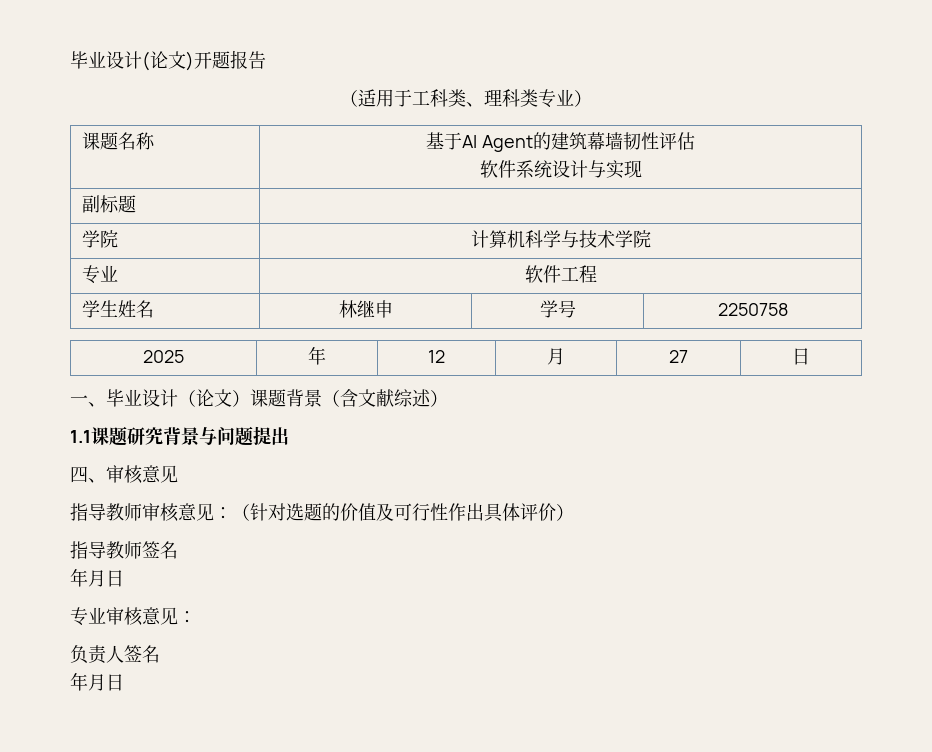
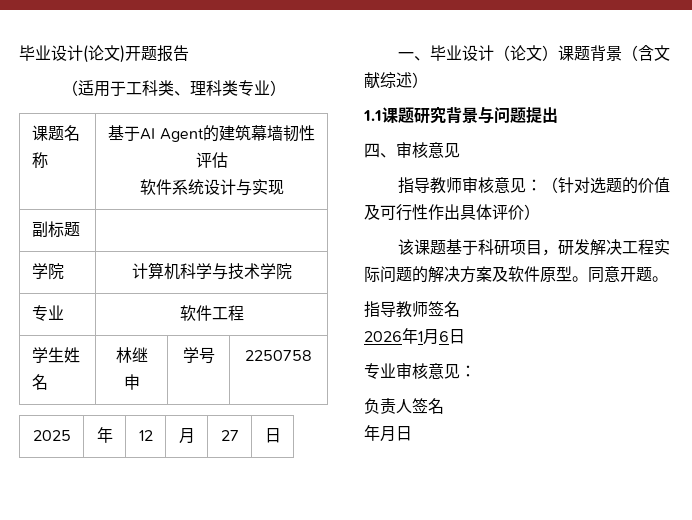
+ 该课题基于科研项目，研发解决工程实际问题的解决方案及软件原型。同意开题。
  指导教师签名
- 年月日
+ 2026年1月6日

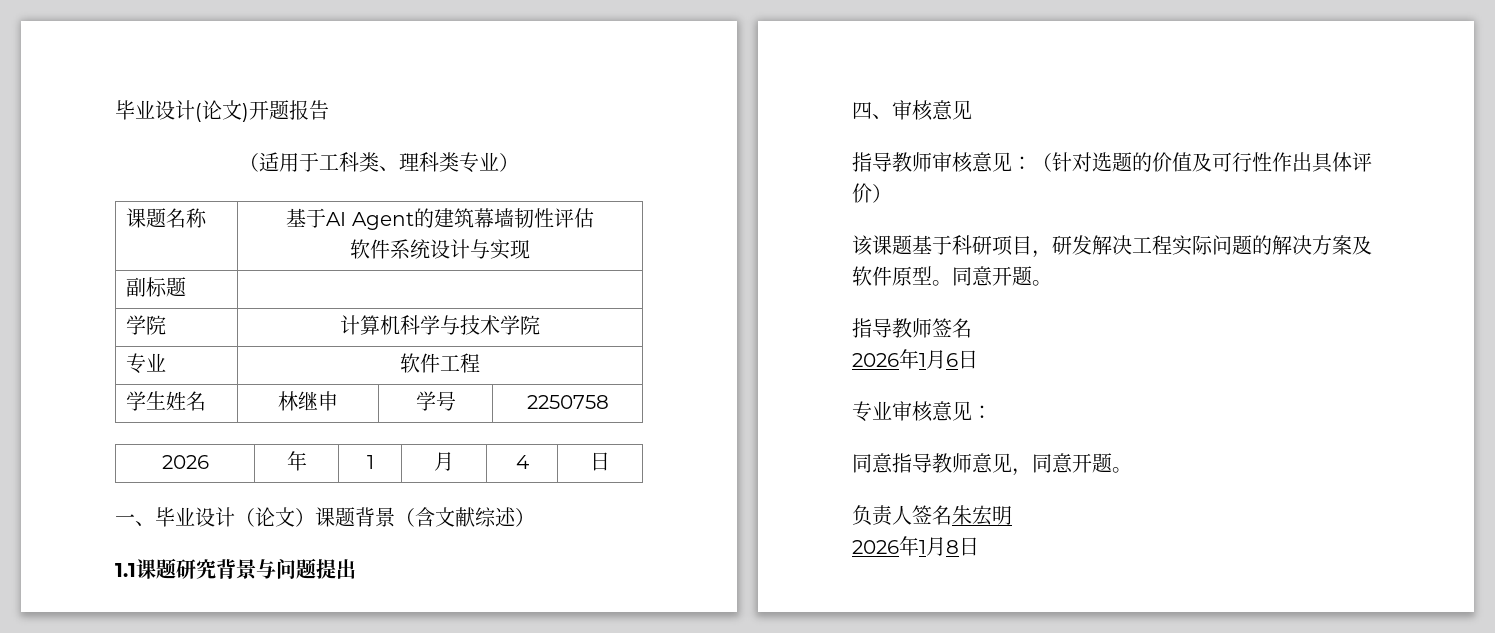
- 2025 | 年 | 12 | 月 | 27 | 日
+ 2026 | 年 | 1 | 月 | 4 | 日
- 负责人签名
- 年月日
+ 同意指导教师意见，同意开题。
+ 负责人签名朱宏明
+ 2026年1月8日

